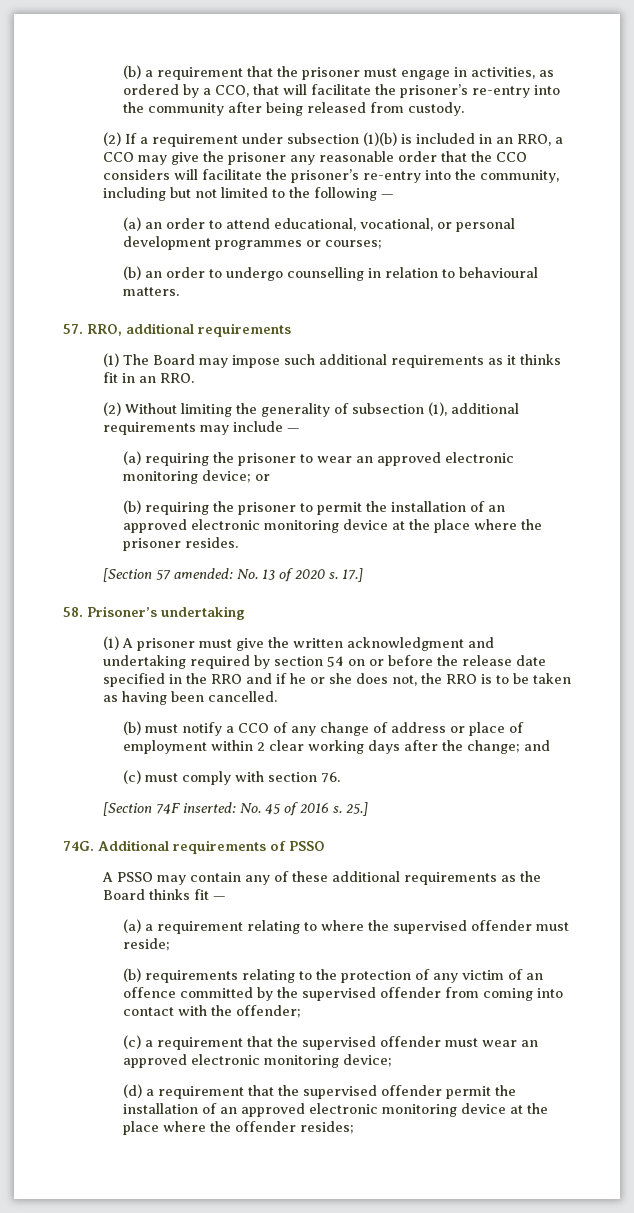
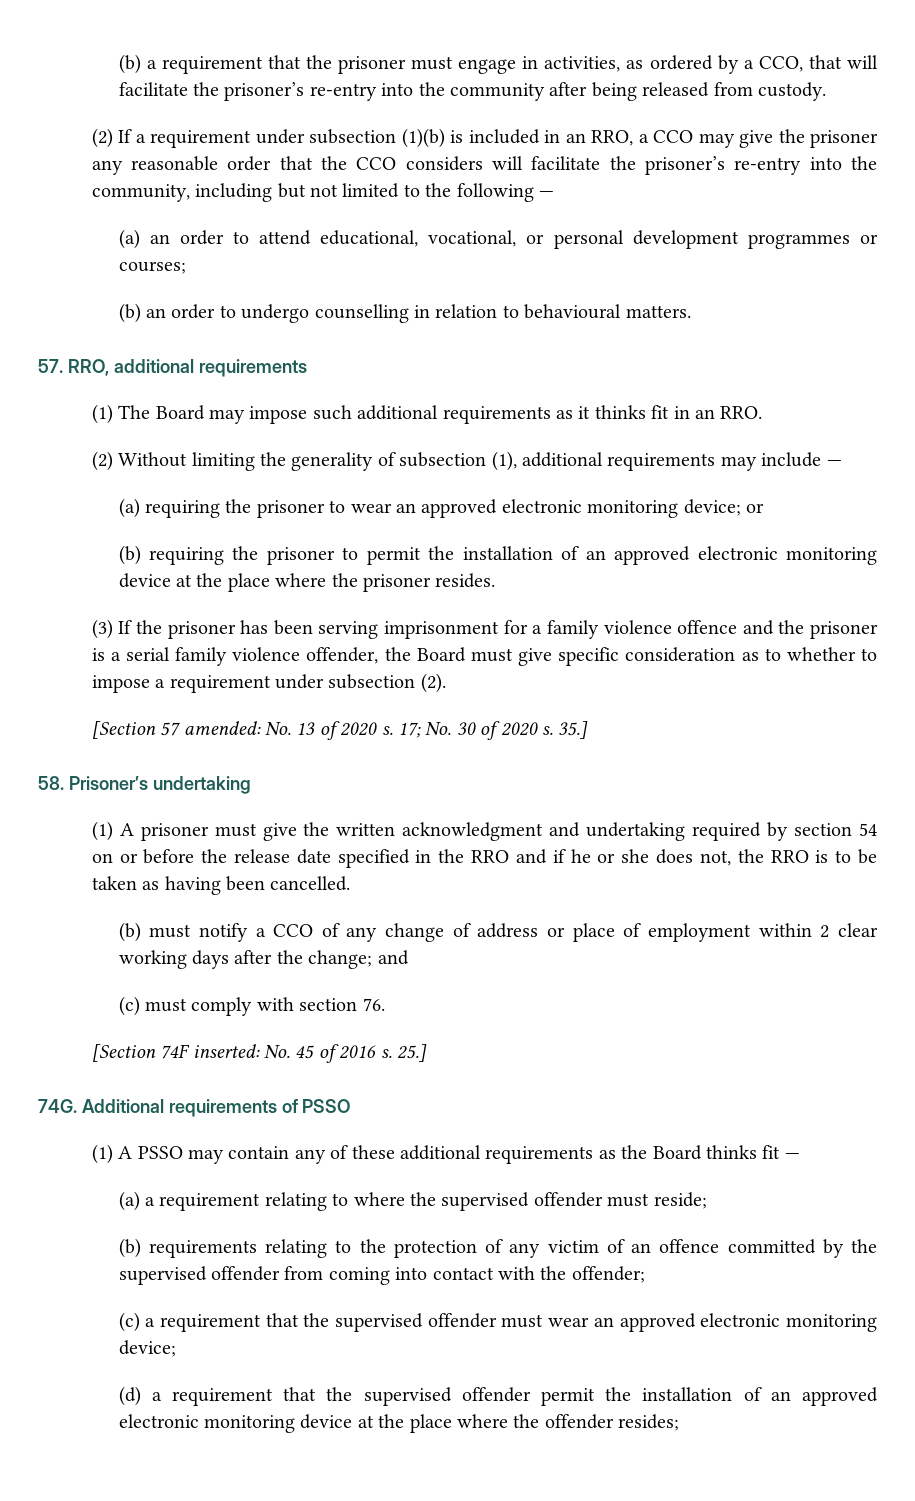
+ (3) If the prisoner has been serving imprisonment for a family violence offence and the prisoner is a serial family violence offender, the Board must give specific consideration as to whether to impose a requirement under subsection (2).
- 17.]
+ 17; No. 30 of 2020 s. 35.]
- A PSSO may contain any of these additional requirements as the Board thinks fit —
+ (1) A PSSO may contain any of these additional requirements as the Board thinks fit —

